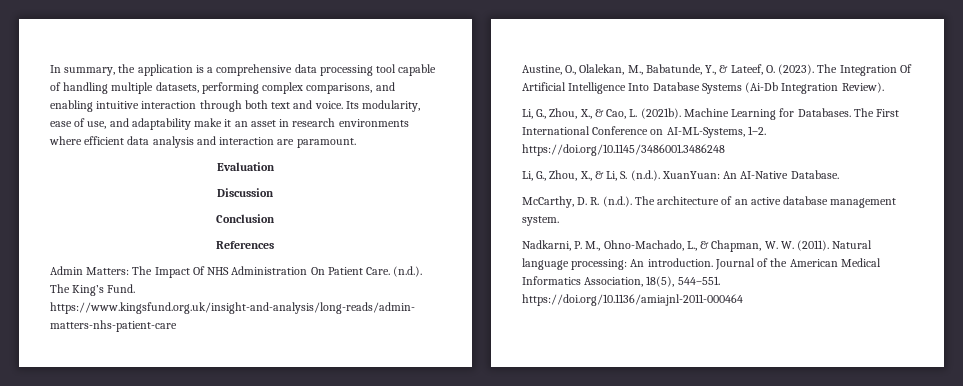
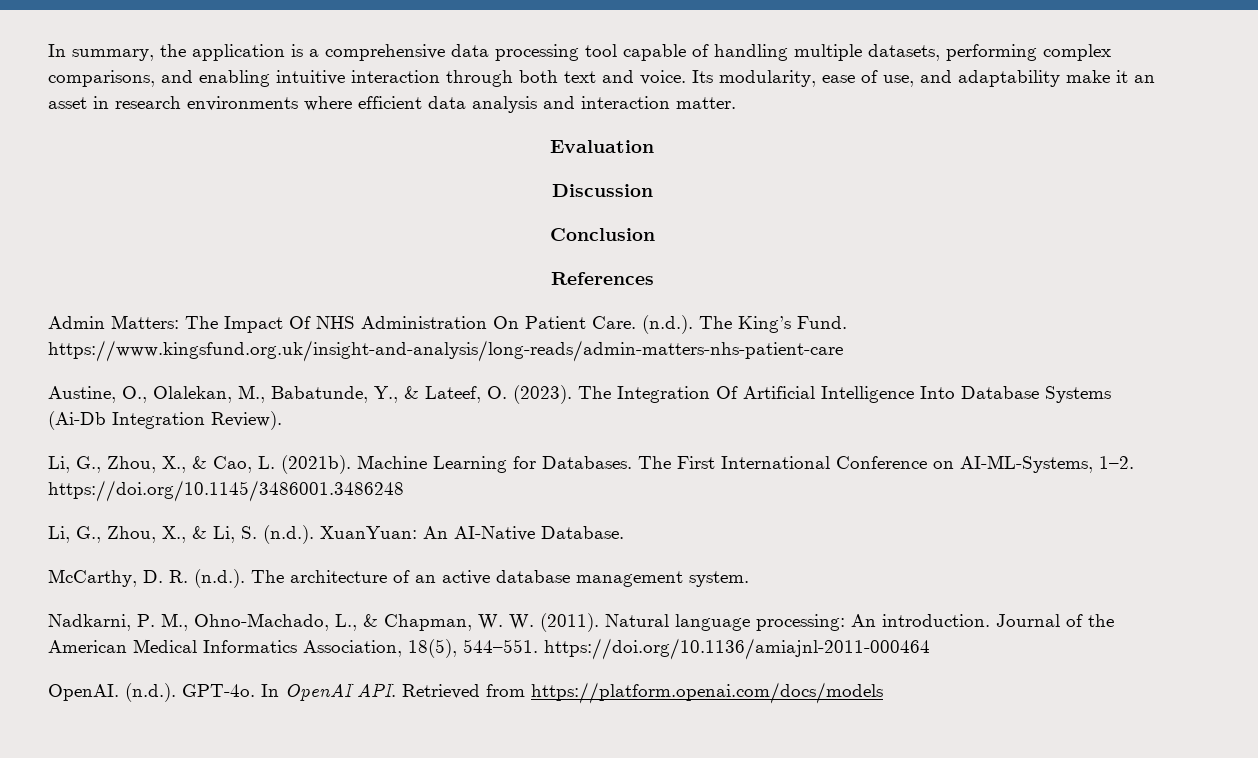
- Its modularity, ease of use, and adaptability make it an asset in research environments where efficient data analysis and interaction are paramount.
+ Its modularity, ease of use, and adaptability make it an asset in research environments where efficient data analysis and interaction matter.
+ OpenAI. (n.d.). GPT-4o. In OpenAI API. Retrieved from https://platform.openai.com/docs/models

